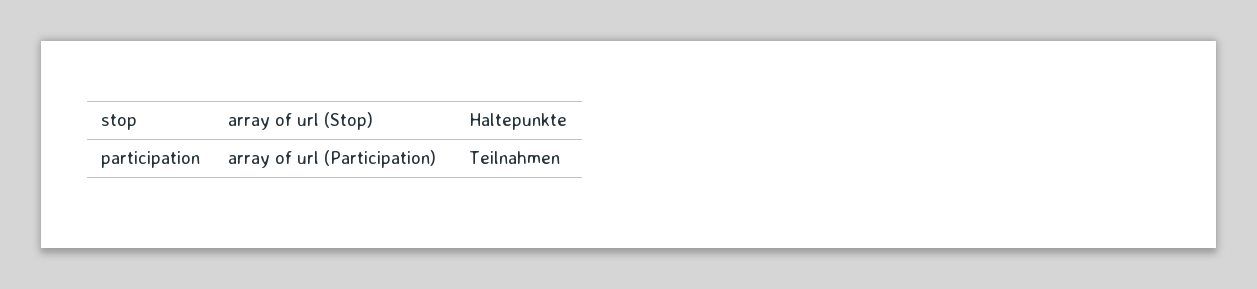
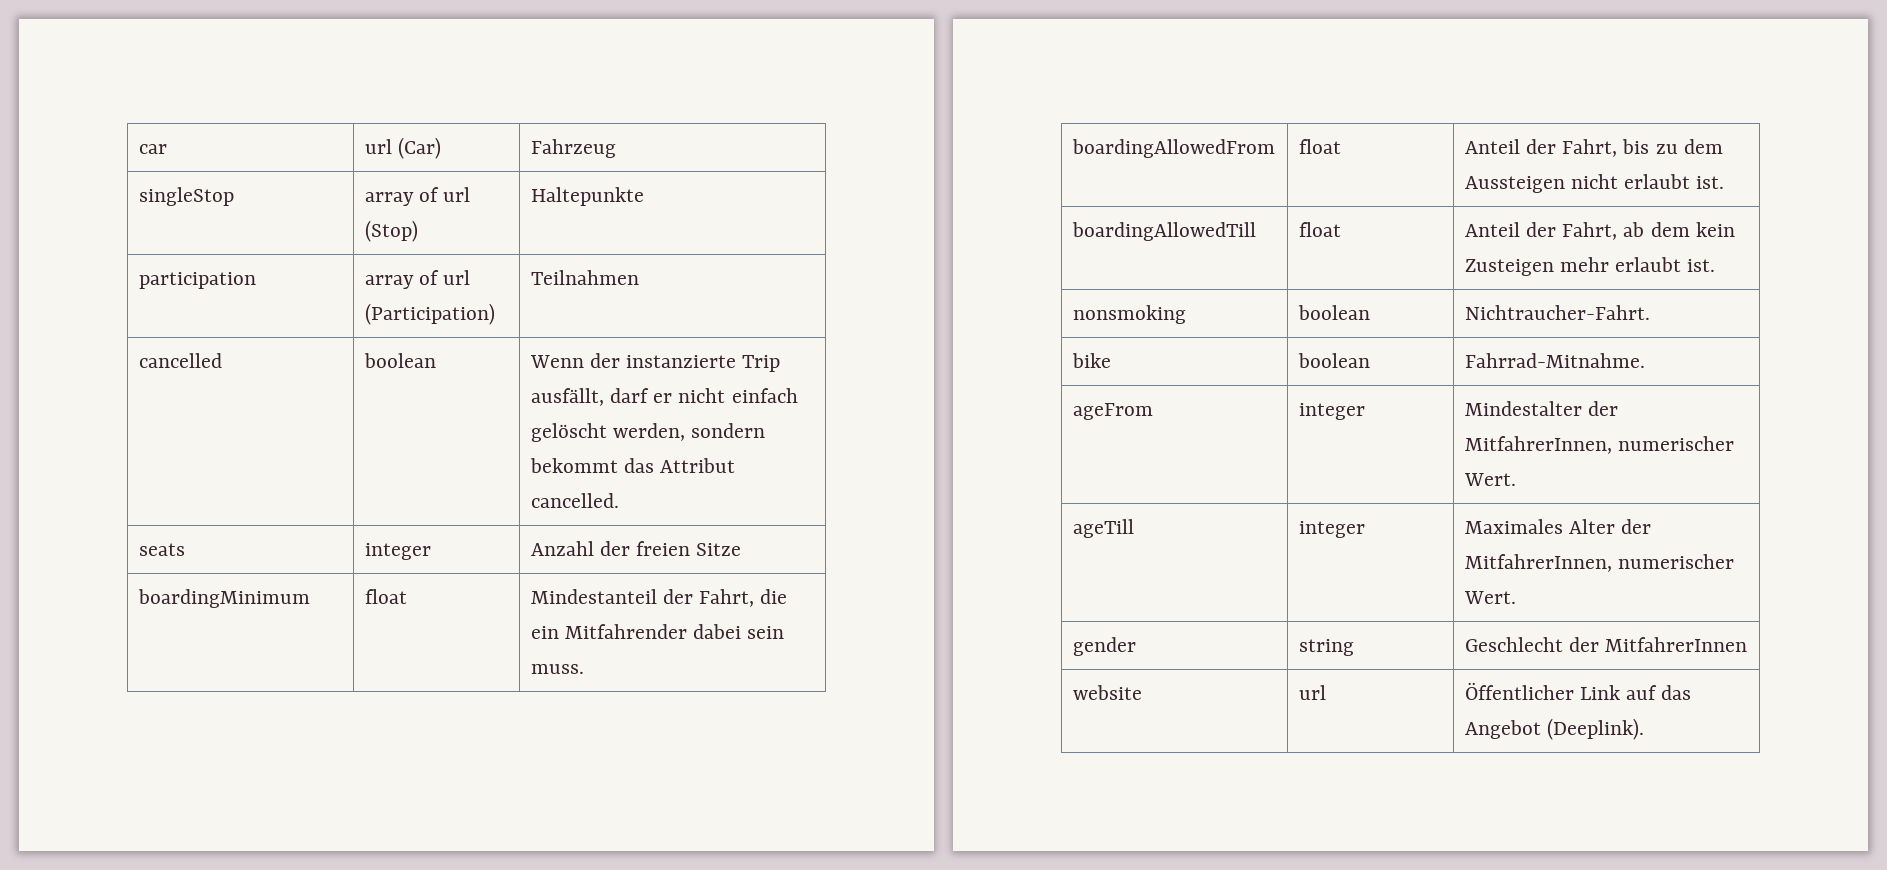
- stop | array of url (Stop) | Haltepunkte
+ car | url (Car) | Fahrzeug
+ singleStop | array of url (Stop) | Haltepunkte
+ cancelled | boolean | Wenn der instanzierte Trip ausfällt, darf er nicht einfach gelöscht werden, sondern bekommt das Attribut cancelled.
+ seats | integer | Anzahl der freien Sitze
+ boardingMinimum | float | Mindestanteil der Fahrt, die ein Mitfahrender dabei sein muss.
+ boardingAllowedFrom | float | Anteil der Fahrt, bis zu dem Aussteigen nicht erlaubt ist.
+ boardingAllowedTill | float | Anteil der Fahrt, ab dem kein Zusteigen mehr erlaubt ist.
+ nonsmoking | boolean | Nichtraucher-Fahrt.
+ bike | boolean | Fahrrad-Mitnahme.
+ ageFrom | integer | Mindestalter der MitfahrerInnen, numerischer Wert.
+ ageTill | integer | Maximales Alter der MitfahrerInnen, numerischer Wert.
+ gender | string | Geschlecht der MitfahrerInnen
+ website | url | Öffentlicher Link auf das Angebot (Deeplink).

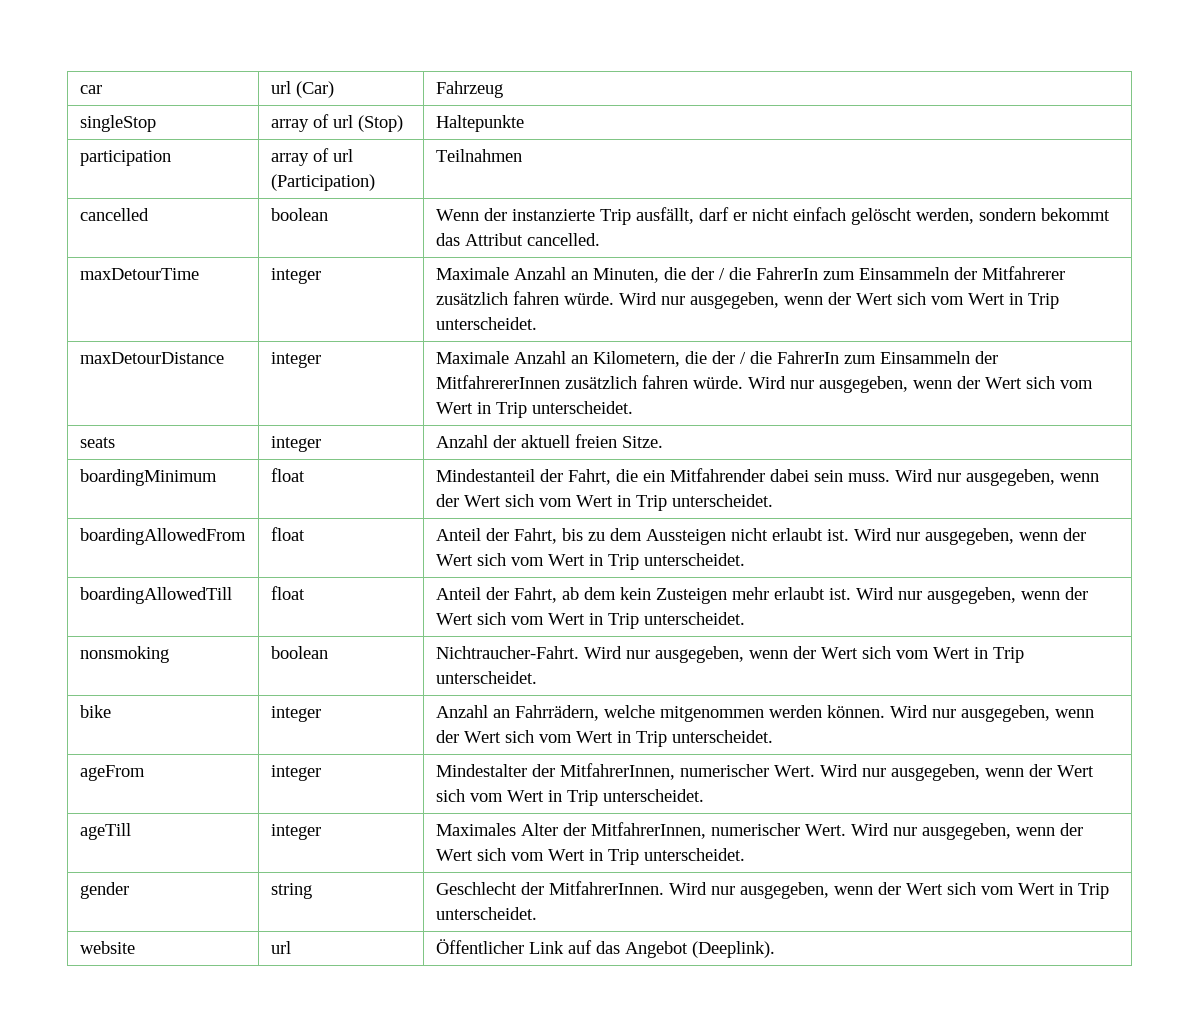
+ maxDetourTime | integer | Maximale Anzahl an Minuten, die der / die FahrerIn zum Einsammeln der Mitfahrerer zusätzlich fahren würde. Wird nur ausgegeben, wenn der Wert sich vom Wert in Trip unterscheidet.
+ maxDetourDistance | integer | Maximale Anzahl an Kilometern, die der / die FahrerIn zum Einsammeln der MitfahrererInnen zusätzlich fahren würde. Wird nur ausgegeben, wenn der Wert sich vom Wert in Trip unterscheidet.
- seats | integer | Anzahl der freien Sitze
+ seats | integer | Anzahl der aktuell freien Sitze.
- boardingMinimum | float | Mindestanteil der Fahrt, die ein Mitfahrender dabei sein muss.
+ boardingMinimum | float | Mindestanteil der Fahrt, die ein Mitfahrender dabei sein muss. Wird nur ausgegeben, wenn der Wert sich vom Wert in Trip unterscheidet.
- boardingAllowedFrom | float | Anteil der Fahrt, bis zu dem Aussteigen nicht erlaubt ist.
+ boardingAllowedFrom | float | Anteil der Fahrt, bis zu dem Aussteigen nicht erlaubt ist. Wird nur ausgegeben, wenn der Wert sich vom Wert in Trip unterscheidet.
- boardingAllowedTill | float | Anteil der Fahrt, ab dem kein Zusteigen mehr erlaubt ist.
- nonsmoking | boolean | Nichtraucher-Fahrt.
- bike | boolean | Fahrrad-Mitnahme.
+ boardingAllowedTill | float | Anteil der Fahrt, ab dem kein Zusteigen mehr erlaubt ist. Wird nur ausgegeben, wenn der Wert sich vom Wert in Trip unterscheidet.
+ nonsmoking | boolean | Nichtraucher-Fahrt. Wird nur ausgegeben, wenn der Wert sich vom Wert in Trip unterscheidet.
+ bike | integer | Anzahl an Fahrrädern, welche mitgenommen werden können. Wird nur ausgegeben, wenn der Wert sich vom Wert in Trip unterscheidet.
- ageFrom | integer | Mindestalter der MitfahrerInnen, numerischer Wert.
+ ageFrom | integer | Mindestalter der MitfahrerInnen, numerischer Wert. Wird nur ausgegeben, wenn der Wert sich vom Wert in Trip unterscheidet.
- ageTill | integer | Maximales Alter der MitfahrerInnen, numerischer Wert.
- gender | string | Geschlecht der MitfahrerInnen
+ ageTill | integer | Maximales Alter der MitfahrerInnen, numerischer Wert. Wird nur ausgegeben, wenn der Wert sich vom Wert in Trip unterscheidet.
+ gender | string | Geschlecht der MitfahrerInnen. Wird nur ausgegeben, wenn der Wert sich vom Wert in Trip unterscheidet.

